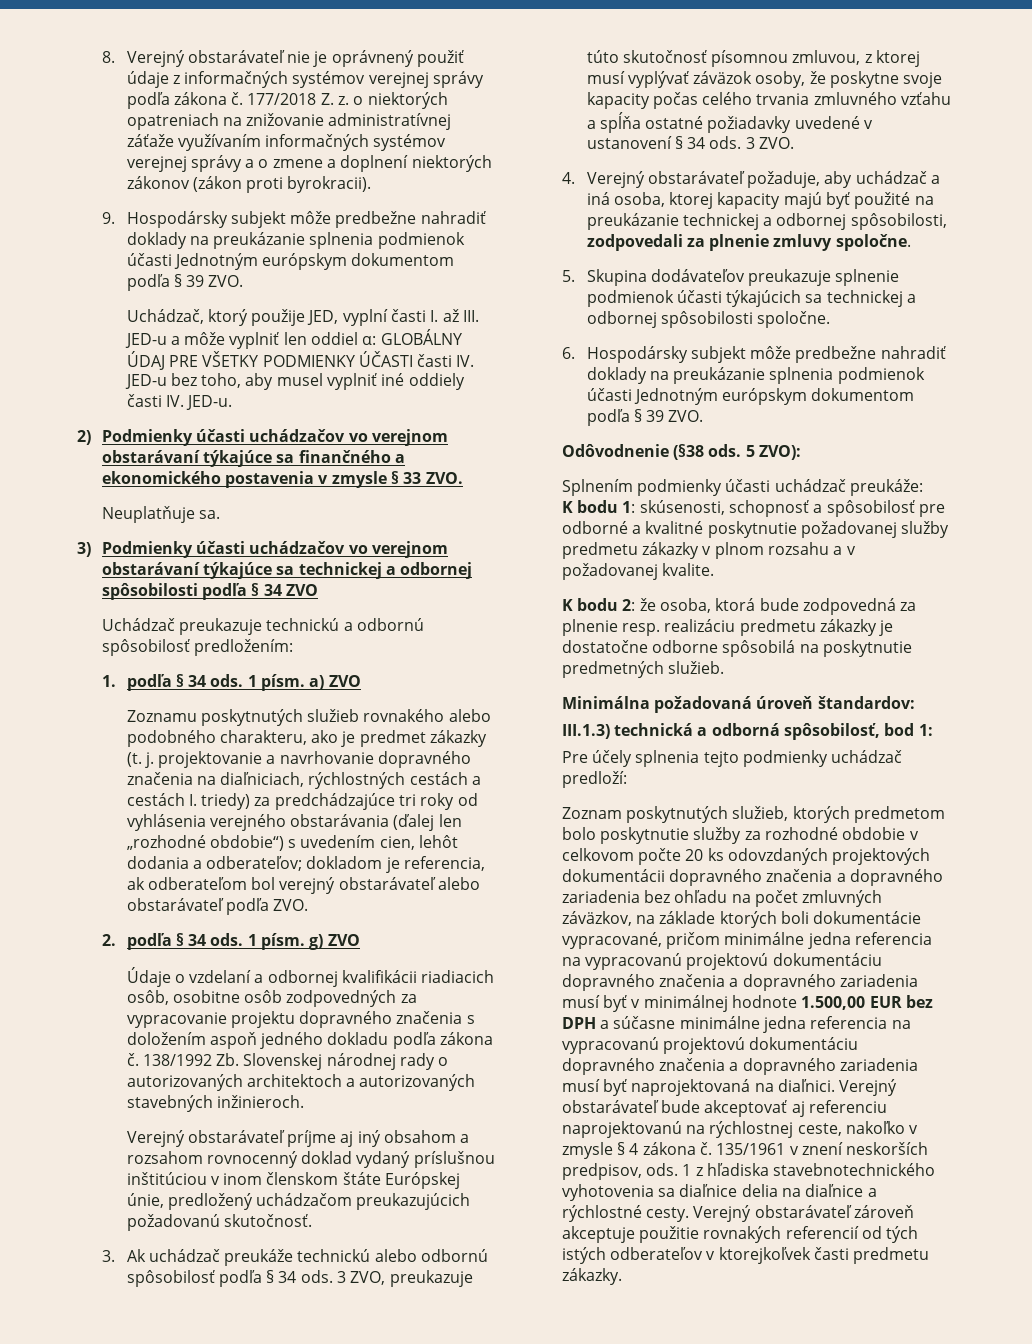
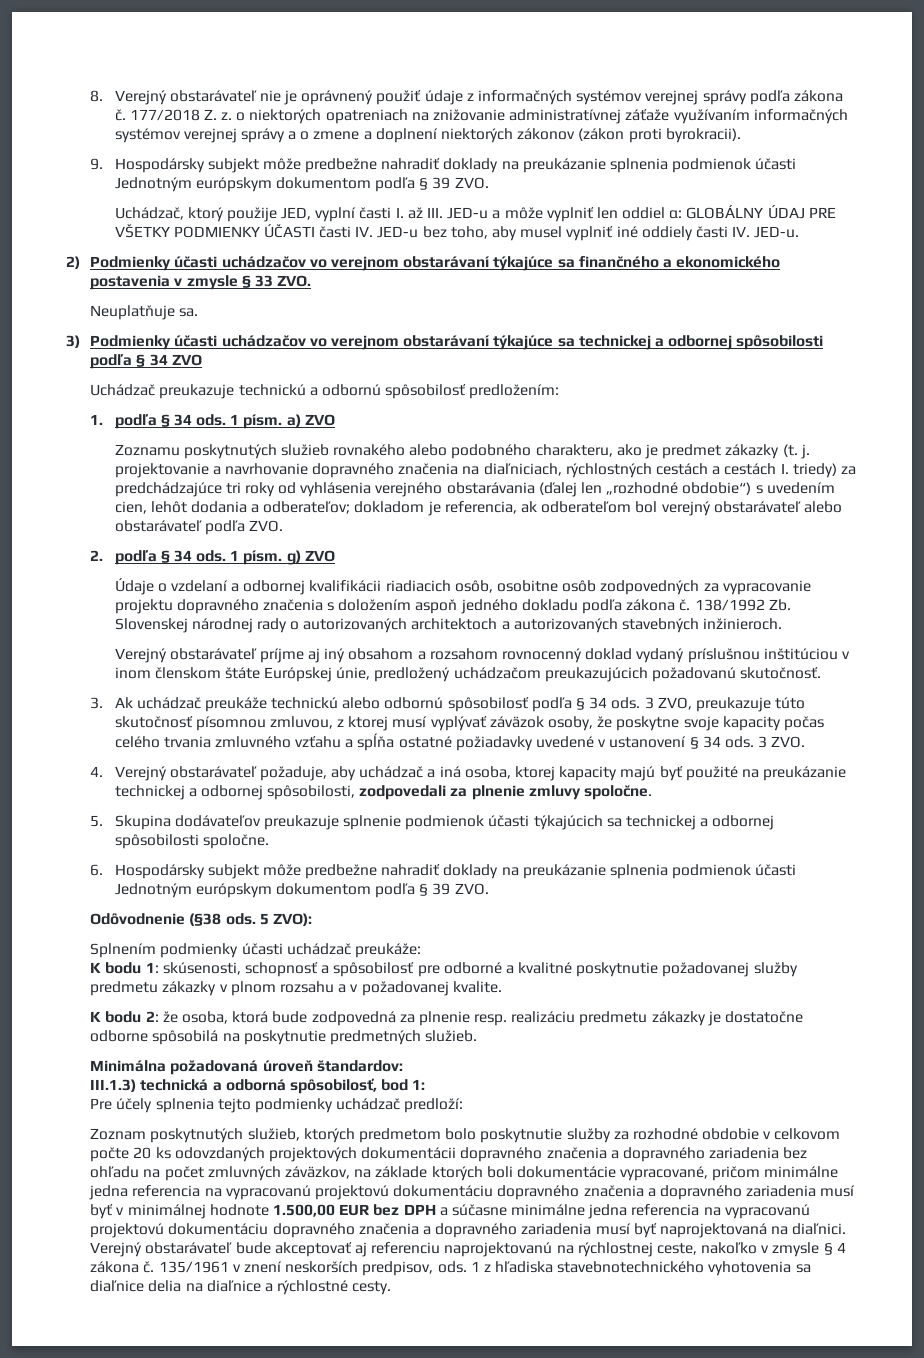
- Verejný obstarávateľ zároveň akceptuje použitie rovnakých referencií od tých istých odberateľov v ktorejkoľvek časti predmetu zákazky.

